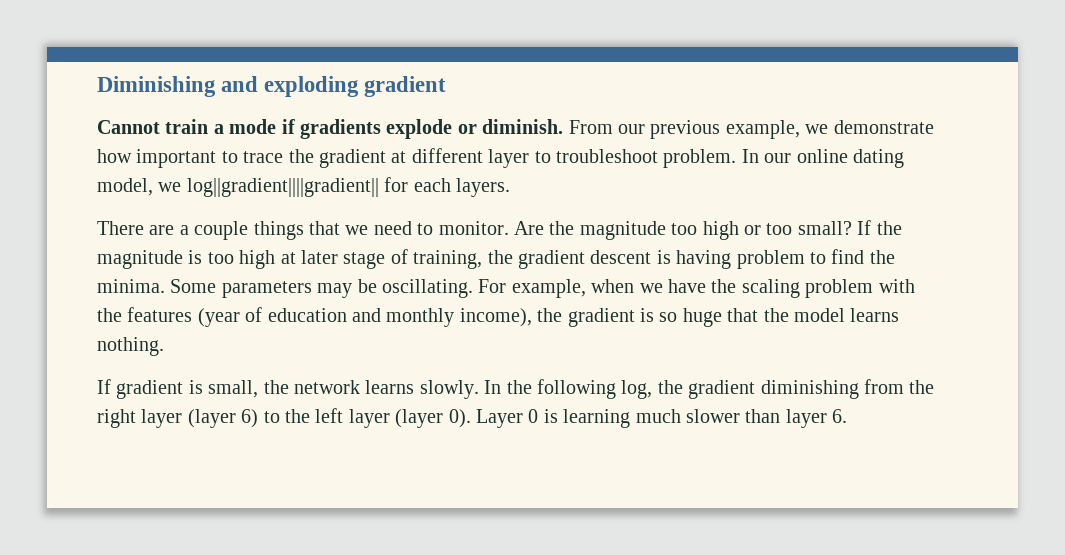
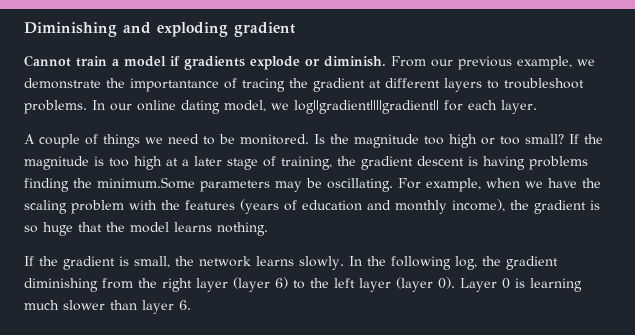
- Cannot train a mode if gradients explode or diminish.
+ Cannot train a model if gradients explode or diminish.
- From our previous example, we demonstrate how important to trace the gradient at different layer to troubleshoot problem.
+ From our previous example, we demonstrate the importantance of tracing the gradient at different layers to troubleshoot problems.
- In our online dating model, we log||gradient||||gradient|| for each layers.
- There are a couple things that we need to monitor. Are the magnitude too high or too small?
+ In our online dating model, we log||gradient||||gradient|| for each layer.
+ A couple of things we need to be monitored. Is the magnitude too high or too small?
- If the magnitude is too high at later stage of training, the gradient descent is having problem to find the minima. Some parameters may be oscillating.
+ If the magnitude is too high at a later stage of training, the gradient descent is having problems finding the minimum.Some parameters may be oscillating.
- For example, when we have the scaling problem with the features (year of education and monthly income), the gradient is so huge that the model learns nothing.
+ For example, when we have the scaling problem with the features (years of education and monthly income), the gradient is so huge that the model learns nothing.
- If gradient is small, the network learns slowly.
+ If the gradient is small, the network learns slowly.

